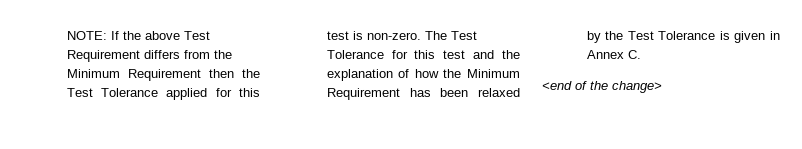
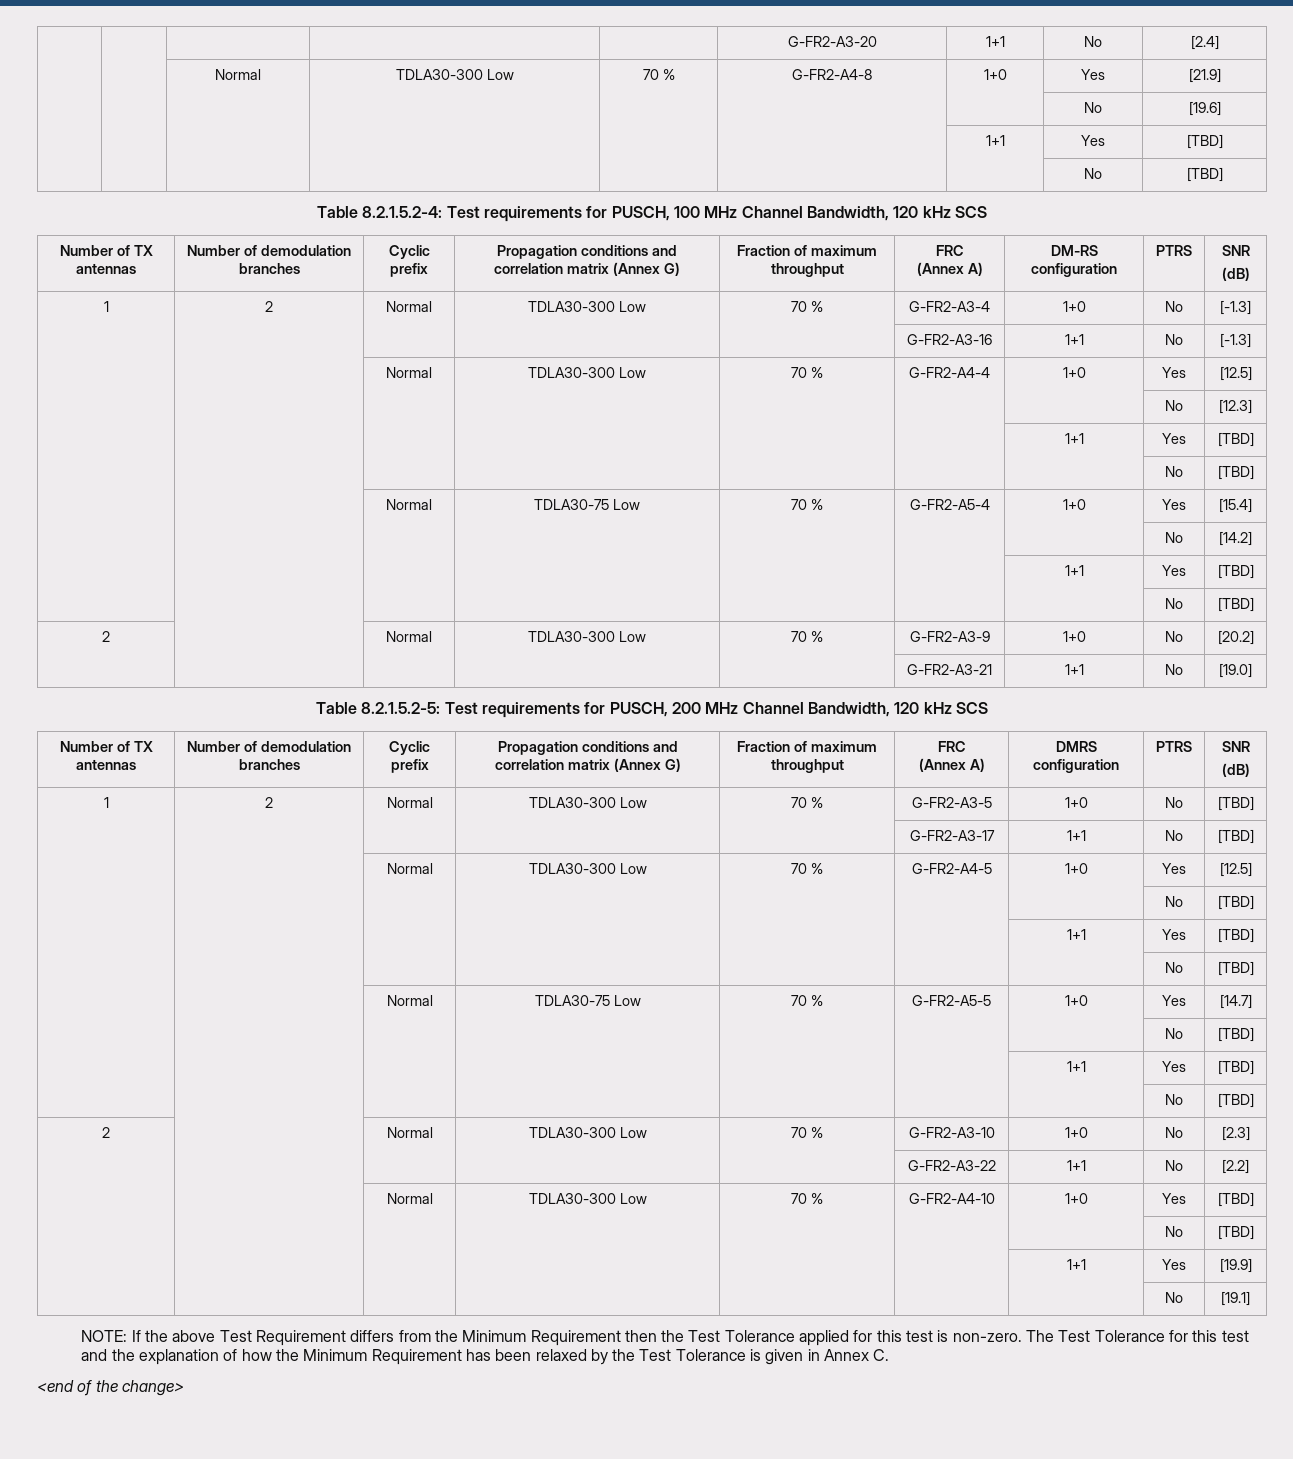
+ | | | | | G-FR2-A3-20 | 1+1 | No | [2.4]
+ | | Normal | TDLA30-300 Low | 70 % | G-FR2-A4-8 | 1+0 | Yes | [21.9]
+ | | | | | | | No | [19.6]
+ | | | | | | 1+1 | Yes | [TBD]
+ | | | | | | | No | [TBD]
+ Table 8.2.1.5.2-4: Test requirements for PUSCH, 100 MHz Channel Bandwidth, 120 kHz SCS
+ Number of TX antennas | Number of demodulation branches | Cyclic prefix | Propagation conditions and correlation matrix (Annex G) | Fraction of maximum throughput | FRC
+ (Annex A) | DM-RS configuration | PTRS | SNR
+ (dB)
+ 1 | 2 | Normal | TDLA30-300 Low | 70 % | G-FR2-A3-4 | 1+0 | No | [-1.3]
+ | | | | | G-FR2-A3-16 | 1+1 | No | [-1.3]
+ | | Normal | TDLA30-300 Low | 70 % | G-FR2-A4-4 | 1+0 | Yes | [12.5]
+ | | | | | | | No | [12.3]
+ | | | | | | 1+1 | Yes | [TBD]
+ | | | | | | | No | [TBD]
+ | | Normal | TDLA30-75 Low | 70 % | G-FR2-A5-4 | 1+0 | Yes | [15.4]
+ | | | | | | | No | [14.2]
+ | | | | | | 1+1 | Yes | [TBD]
+ | | | | | | | No | [TBD]
+ 2 | | Normal | TDLA30-300 Low | 70 % | G-FR2-A3-9 | 1+0 | No | [20.2]
+ | | | | | G-FR2-A3-21 | 1+1 | No | [19.0]
+ Table 8.2.1.5.2-5: Test requirements for PUSCH, 200 MHz Channel Bandwidth, 120 kHz SCS
+ Number of TX antennas | Number of demodulation branches | Cyclic prefix | Propagation conditions and correlation matrix (Annex G) | Fraction of maximum throughput | FRC
+ (Annex A) | DMRS configuration | PTRS | SNR
+ (dB)
+ 1 | 2 | Normal | TDLA30-300 Low | 70 % | G-FR2-A3-5 | 1+0 | No | [TBD]
+ | | | | | G-FR2-A3-17 | 1+1 | No | [TBD]
+ | | Normal | TDLA30-300 Low | 70 % | G-FR2-A4-5 | 1+0 | Yes | [12.5]
+ | | | | | | | No | [TBD]
+ | | | | | | 1+1 | Yes | [TBD]
+ | | | | | | | No | [TBD]
+ | | Normal | TDLA30-75 Low | 70 % | G-FR2-A5-5 | 1+0 | Yes | [14.7]
+ | | | | | | | No | [TBD]
+ | | | | | | 1+1 | Yes | [TBD]
+ | | | | | | | No | [TBD]
+ 2 | | Normal | TDLA30-300 Low | 70 % | G-FR2-A3-10 | 1+0 | No | [2.3]
+ | | | | | G-FR2-A3-22 | 1+1 | No | [2.2]
+ | | Normal | TDLA30-300 Low | 70 % | G-FR2-A4-10 | 1+0 | Yes | [TBD]
+ | | | | | | | No | [TBD]
+ | | | | | | 1+1 | Yes | [19.9]
+ | | | | | | | No | [19.1]

